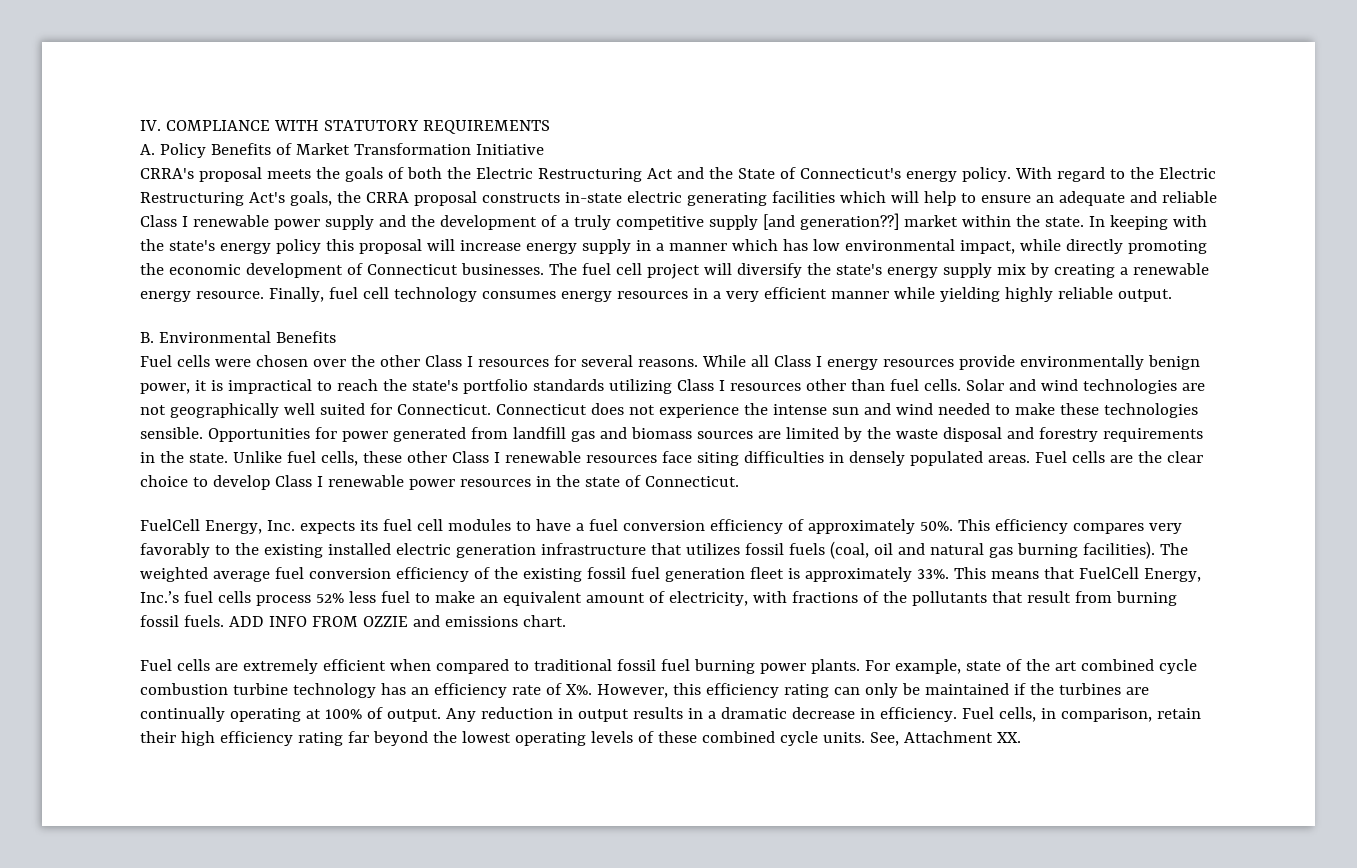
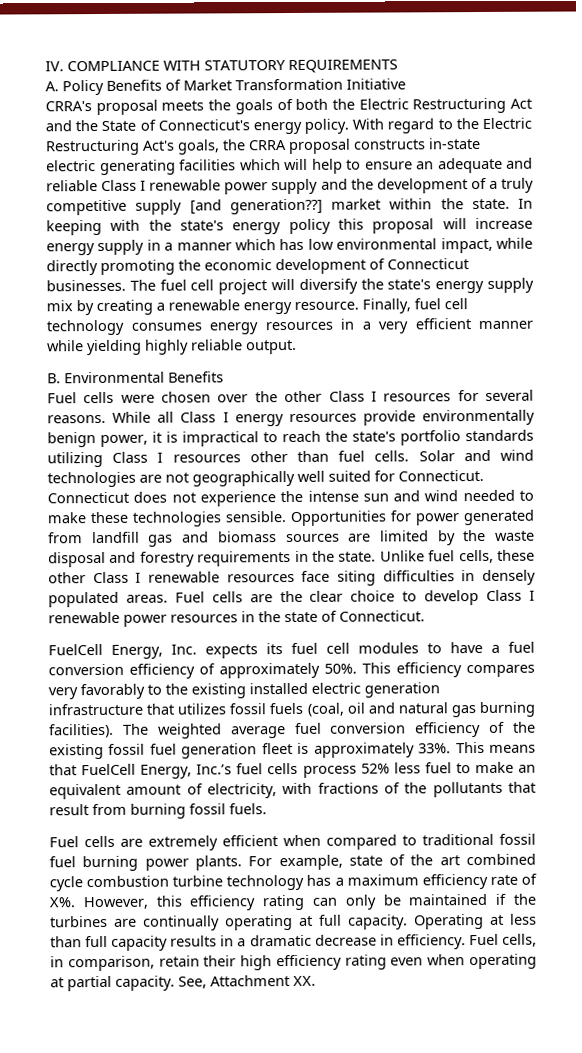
- ADD INFO FROM OZZIE and emissions chart.
- For example, state of the art combined cycle combustion turbine technology has an efficiency rate of X%. However, this efficiency rating can only be maintained if the turbines are continually operating at 100% of output. Any reduction in output results in a dramatic decrease in efficiency.
+ For example, state of the art combined cycle combustion turbine technology has a maximum efficiency rate of X%. However, this efficiency rating can only be maintained if the turbines are continually operating at full capacity. Operating at less than full capacity results in a dramatic decrease in efficiency.
- Fuel cells, in comparison, retain their high efficiency rating far beyond the lowest operating levels of these combined cycle units.
+ Fuel cells, in comparison, retain their high efficiency rating even when operating at partial capacity.

